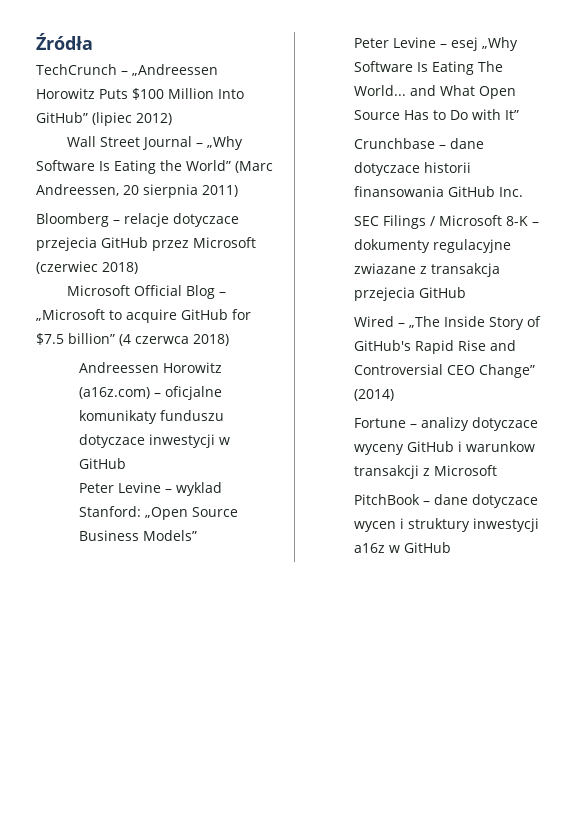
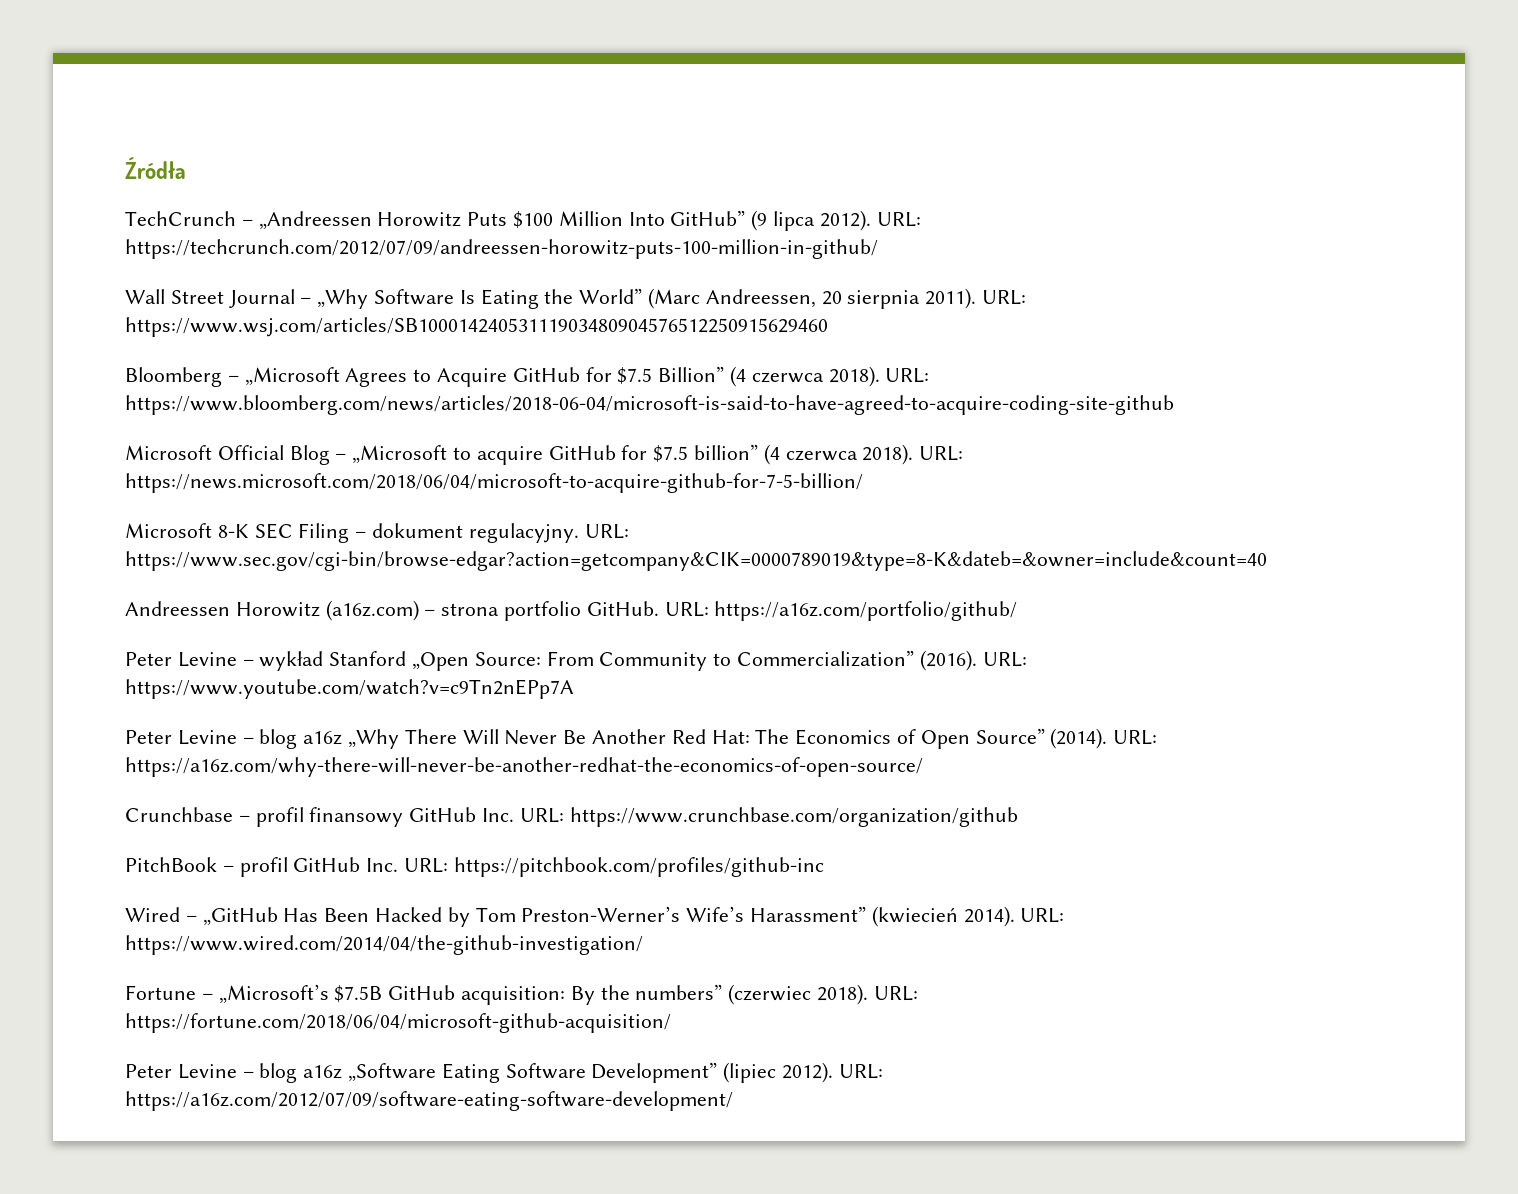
- TechCrunch – „Andreessen Horowitz Puts $100 Million Into GitHub” (lipiec 2012)
+ TechCrunch – „Andreessen Horowitz Puts $100 Million Into GitHub” (9 lipca 2012). URL: https://techcrunch.com/2012/07/09/andreessen-horowitz-puts-100-million-in-github/
- Wall Street Journal – „Why Software Is Eating the World” (Marc Andreessen, 20 sierpnia 2011)
+ Wall Street Journal – „Why Software Is Eating the World” (Marc Andreessen, 20 sierpnia 2011). URL: https://www.wsj.com/articles/SB10001424053111903480904576512250915629460
- Bloomberg – relacje dotyczace przejecia GitHub przez Microsoft (czerwiec 2018)
+ Bloomberg – „Microsoft Agrees to Acquire GitHub for $7.5 Billion” (4 czerwca 2018). URL: https://www.bloomberg.com/news/articles/2018-06-04/microsoft-is-said-to-have-agreed-to-acquire-coding-site-github
- Microsoft Official Blog – „Microsoft to acquire GitHub for $7.5 billion” (4 czerwca 2018)
- Andreessen Horowitz (a16z.com) – oficjalne komunikaty funduszu dotyczace inwestycji w GitHub
- Peter Levine – wyklad Stanford: „Open Source Business Models”
- Peter Levine – esej „Why Software Is Eating The World... and What Open Source Has to Do with It”
- Crunchbase – dane dotyczace historii finansowania GitHub Inc.
- SEC Filings / Microsoft 8-K – dokumenty regulacyjne zwiazane z transakcja przejecia GitHub
- Wired – „The Inside Story of GitHub's Rapid Rise and Controversial CEO Change” (2014)
- Fortune – analizy dotyczace wyceny GitHub i warunkow transakcji z Microsoft
- PitchBook – dane dotyczace wycen i struktury inwestycji a16z w GitHub
+ Microsoft Official Blog – „Microsoft to acquire GitHub for $7.5 billion” (4 czerwca 2018). URL: https://news.microsoft.com/2018/06/04/microsoft-to-acquire-github-for-7-5-billion/
+ Microsoft 8-K SEC Filing – dokument regulacyjny. URL: https://www.sec.gov/cgi-bin/browse-edgar?action=getcompany&CIK=0000789019&type=8-K&dateb=&owner=include&count=40
+ Andreessen Horowitz (a16z.com) – strona portfolio GitHub. URL: https://a16z.com/portfolio/github/
+ Peter Levine – wykład Stanford „Open Source: From Community to Commercialization” (2016). URL: https://www.youtube.com/watch?v=c9Tn2nEPp7A
+ Peter Levine – blog a16z „Why There Will Never Be Another Red Hat: The Economics of Open Source” (2014). URL: https://a16z.com/why-there-will-never-be-another-redhat-the-economics-of-open-source/
+ Crunchbase – profil finansowy GitHub Inc. URL: https://www.crunchbase.com/organization/github
+ PitchBook – profil GitHub Inc. URL: https://pitchbook.com/profiles/github-inc
+ Wired – „GitHub Has Been Hacked by Tom Preston-Werner’s Wife’s Harassment” (kwiecień 2014). URL: https://www.wired.com/2014/04/the-github-investigation/
+ Fortune – „Microsoft’s $7.5B GitHub acquisition: By the numbers” (czerwiec 2018). URL: https://fortune.com/2018/06/04/microsoft-github-acquisition/
+ Peter Levine – blog a16z „Software Eating Software Development” (lipiec 2012). URL: https://a16z.com/2012/07/09/software-eating-software-development/

